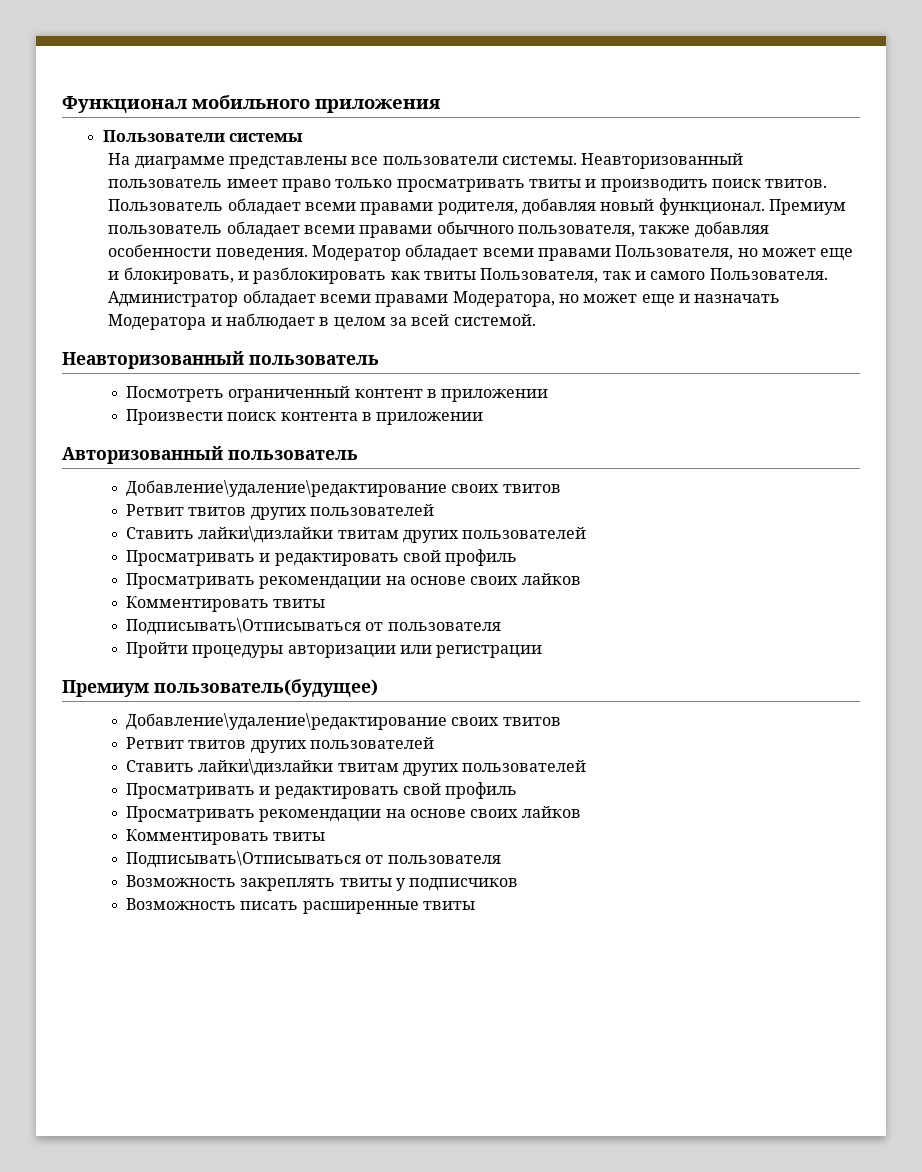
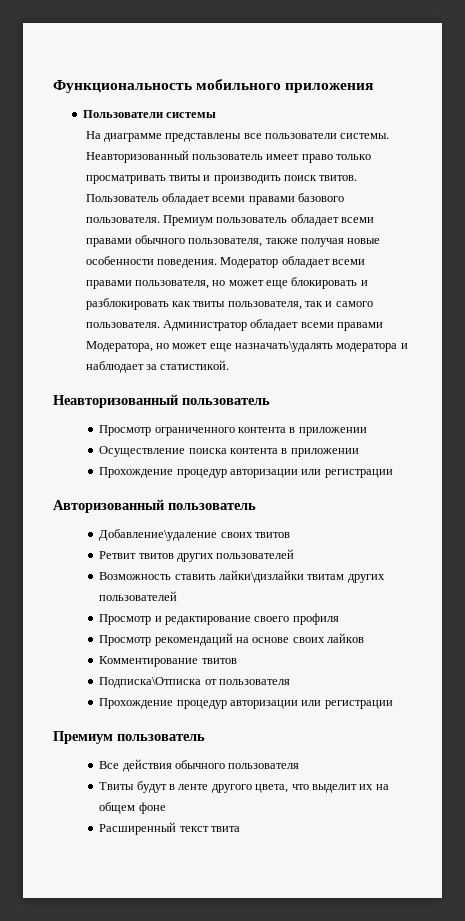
- Функционал мобильного приложения
+ Функциональность мобильного приложения
- Пользователь обладает всеми правами родителя, добавляя новый функционал.
+ Пользователь обладает всеми правами базового пользователя.
- Премиум пользователь обладает всеми правами обычного пользователя, также добавляя особенности поведения.
+ Премиум пользователь обладает всеми правами обычного пользователя, также получая новые особенности поведения.
- Модератор обладает всеми правами Пользователя, но может еще и блокировать, и разблокировать как твиты Пользователя, так и самого Пользователя.
+ Модератор обладает всеми правами пользователя, но может еще блокировать и разблокировать как твиты пользователя, так и самого пользователя.
- Администратор обладает всеми правами Модератора, но может еще и назначать Модератора и наблюдает в целом за всей системой.
+ Администратор обладает всеми правами Модератора, но может еще назначать\удалять модератора и наблюдает за статистикой.
  Неавторизованный пользователь
- Посмотреть ограниченный контент в приложении
- Произвести поиск контента в приложении
+ Просмотр ограниченного контента в приложении
+ Осуществление поиска контента в приложении
+ Прохождение процедур авторизации или регистрации
  Авторизованный пользователь
- Добавление\удаление\редактирование своих твитов
+ Добавление\удаление своих твитов
  Ретвит твитов других пользователей
- Ставить лайки\дизлайки твитам других пользователей
- Просматривать и редактировать свой профиль
- Просматривать рекомендации на основе своих лайков
- Комментировать твиты
- Подписывать\Отписываться от пользователя
- Пройти процедуры авторизации или регистрации
- Премиум пользователь(будущее)
- Добавление\удаление\редактирование своих твитов
- Ретвит твитов других пользователей
- Ставить лайки\дизлайки твитам других пользователей
- Просматривать и редактировать свой профиль
- Просматривать рекомендации на основе своих лайков
- Комментировать твиты
- Подписывать\Отписываться от пользователя
- Возможность закреплять твиты у подписчиков
- Возможность писать расширенные твиты
+ Возможность ставить лайки\дизлайки твитам других пользователей
+ Просмотр и редактирование своего профиля
+ Просмотр рекомендаций на основе своих лайков
+ Комментирование твитов
+ Подписка\Отписка от пользователя
+ Прохождение процедур авторизации или регистрации
+ Премиум пользователь
+ Все действия обычного пользователя
+ Твиты будут в ленте другого цвета, что выделит их на общем фоне
+ Расширенный текст твита

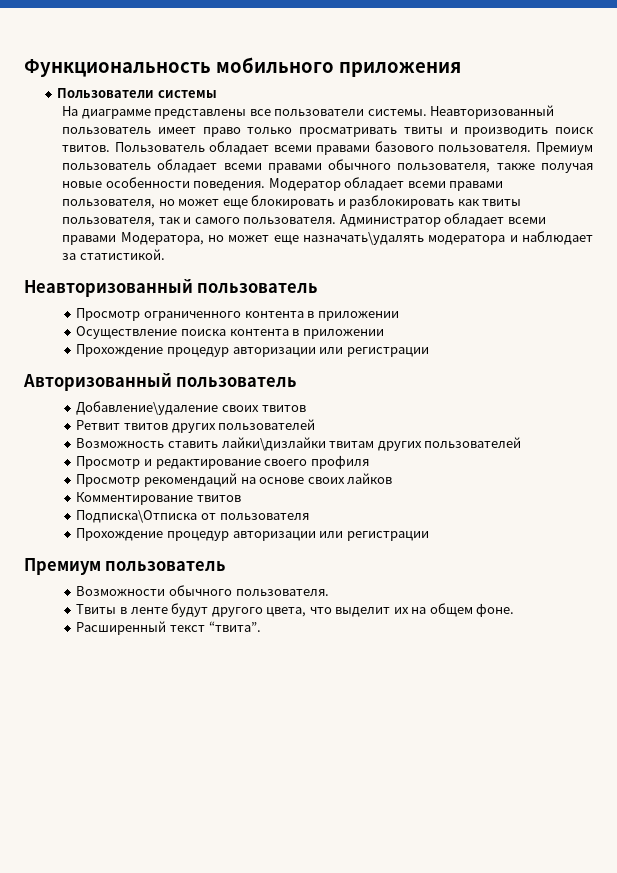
- Все действия обычного пользователя
+ Возможности обычного пользователя.
- Твиты будут в ленте другого цвета, что выделит их на общем фоне
+ Твиты в ленте будут другого цвета, что выделит их на общем фоне.
- Расширенный текст твита
+ Расширенный текст “твита”.

